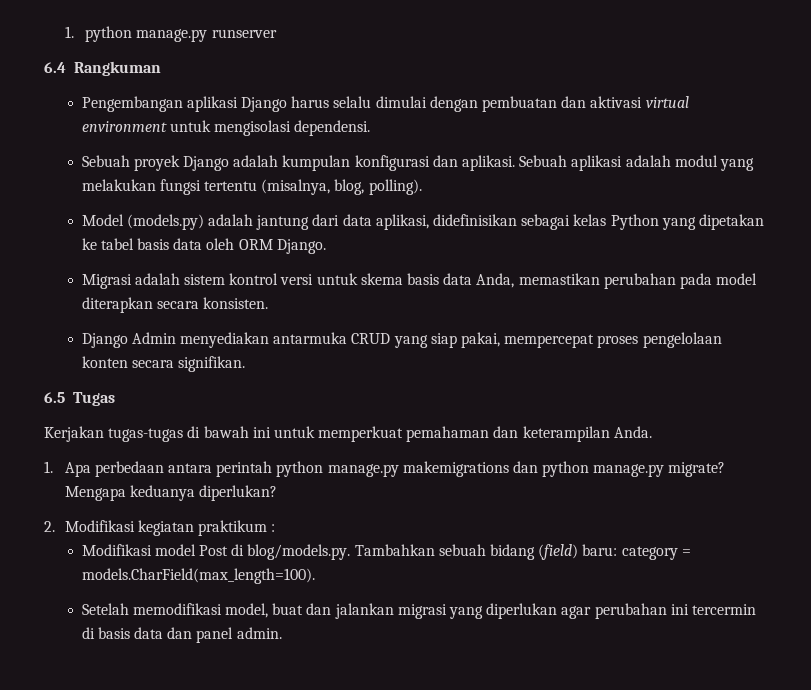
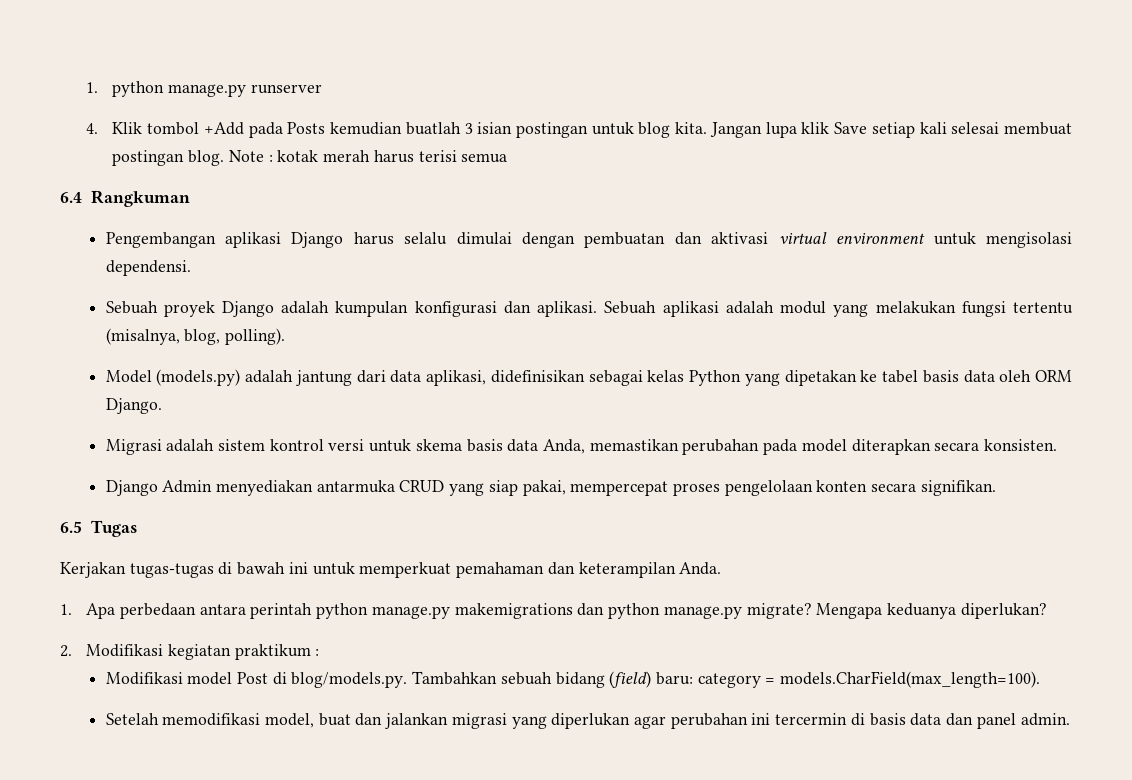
+ 4. Klik tombol +Add pada Posts kemudian buatlah 3 isian postingan untuk blog kita. Jangan lupa klik Save setiap kali selesai membuat postingan blog. Note : kotak merah harus terisi semua

